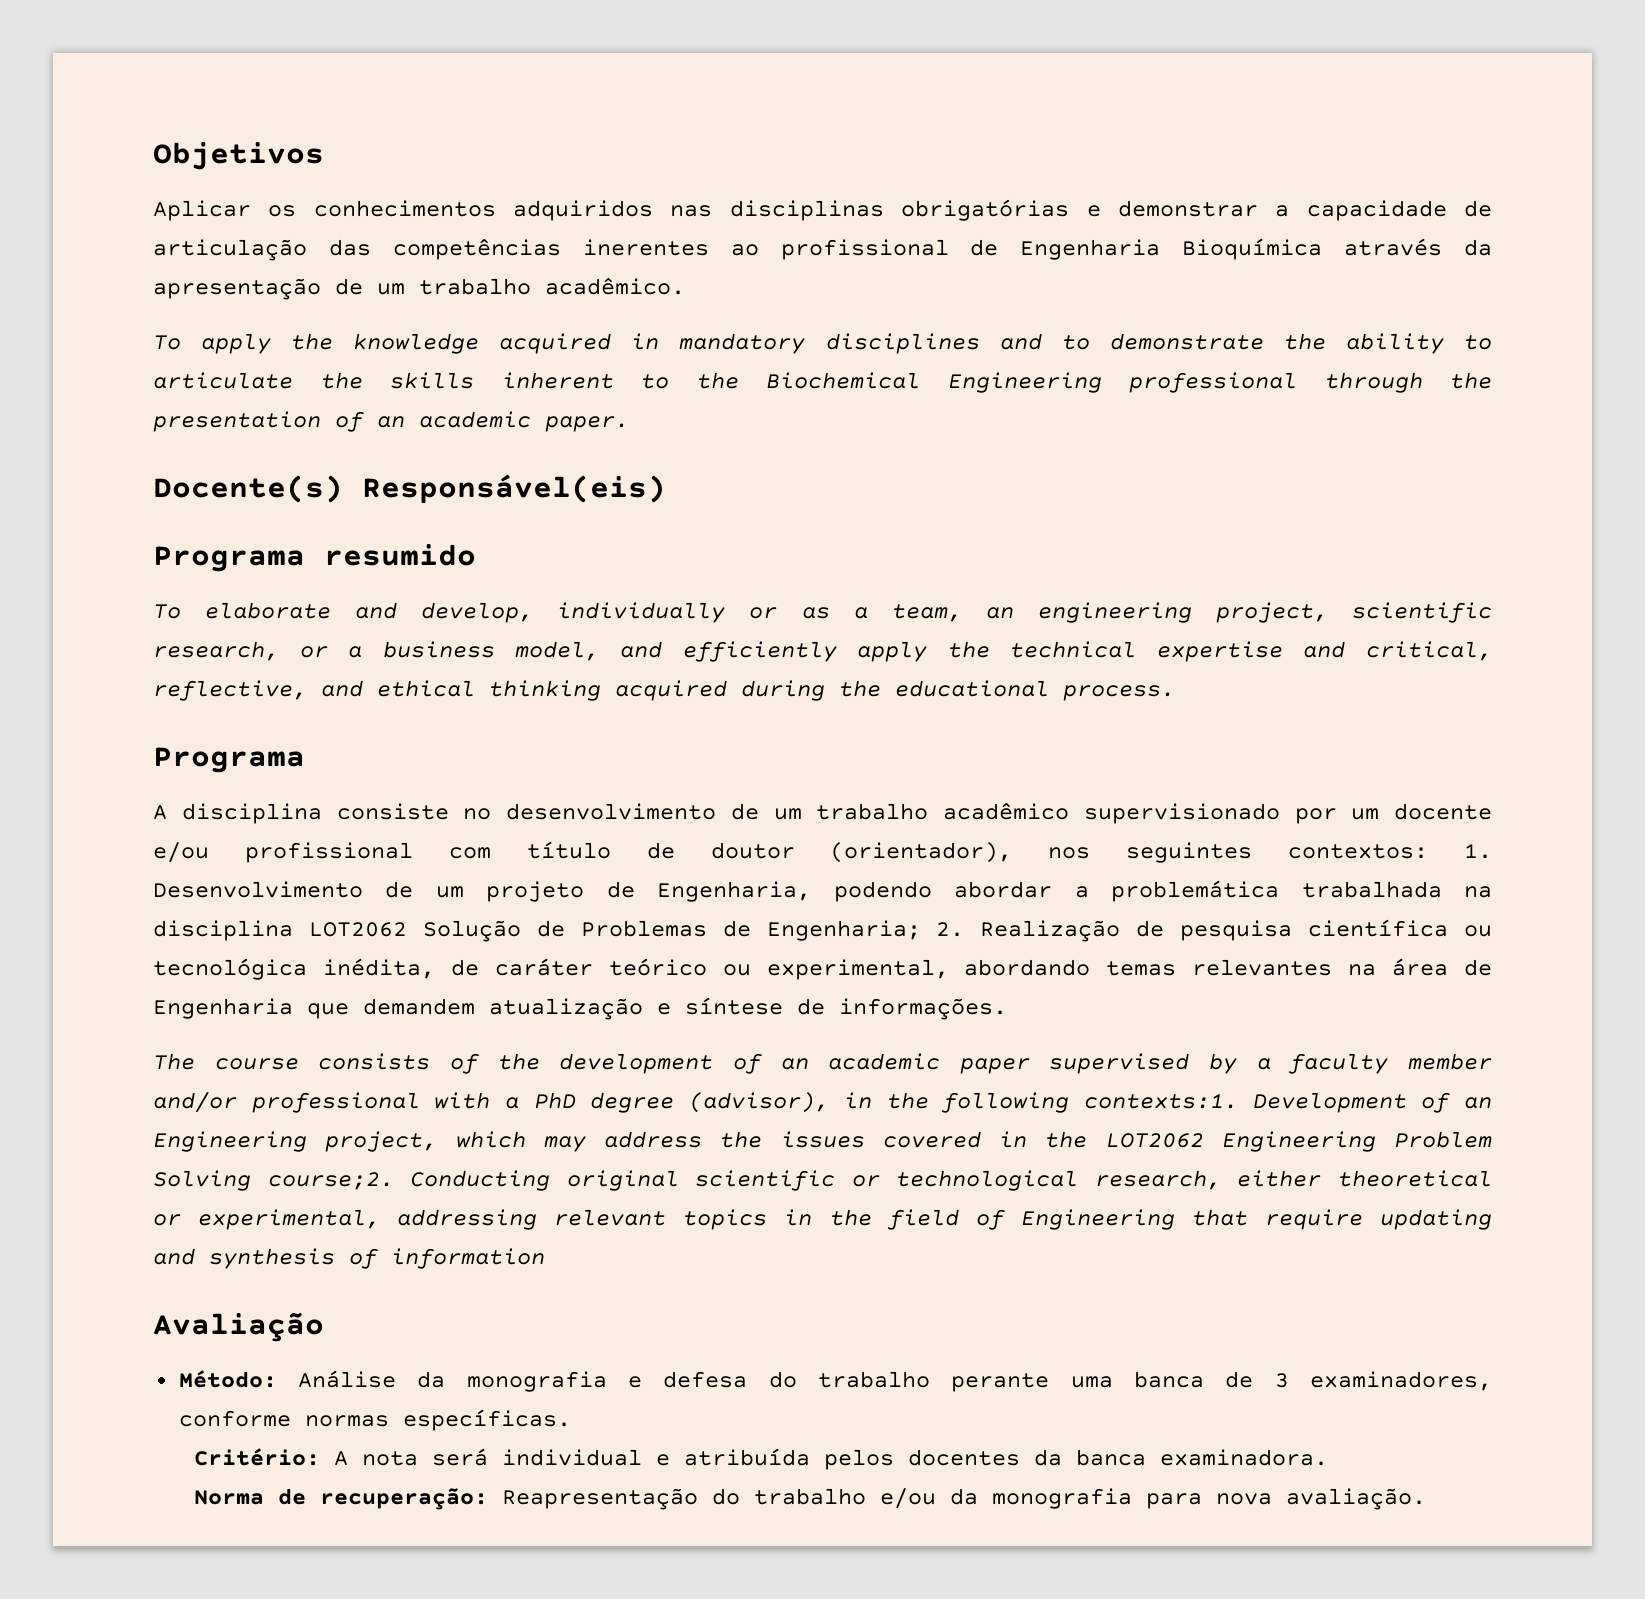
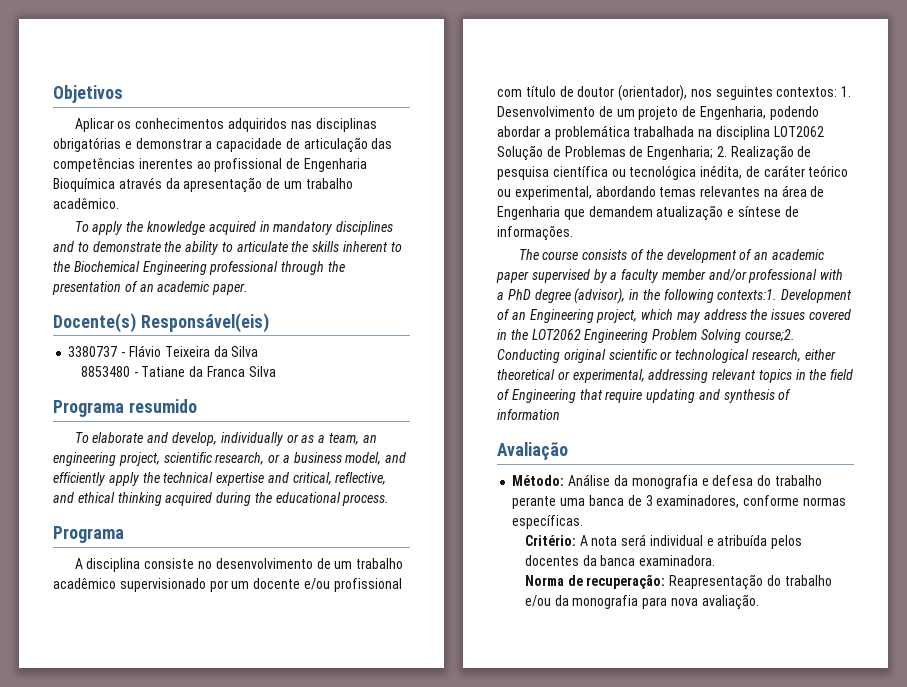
+ 3380737 - Flávio Teixeira da Silva
+ 8853480 - Tatiane da Franca Silva

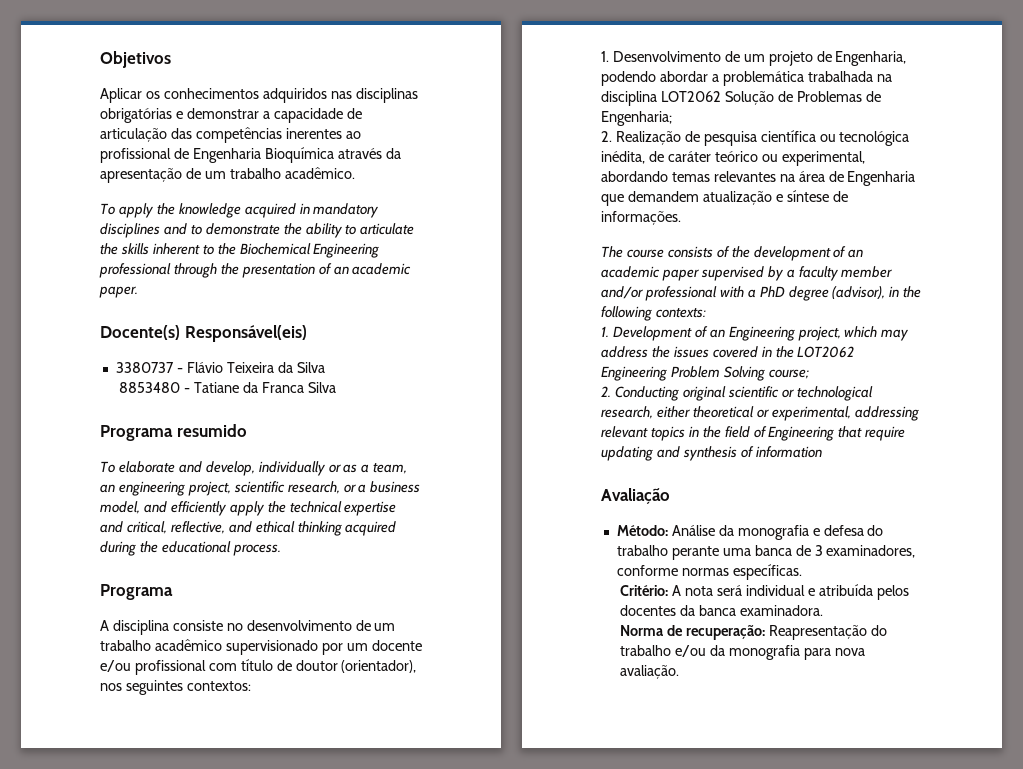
- A disciplina consiste no desenvolvimento de um trabalho acadêmico supervisionado por um docente e/ou profissional com título de doutor (orientador), nos seguintes contextos: 1. Desenvolvimento de um projeto de Engenharia, podendo abordar a problemática trabalhada na disciplina LOT2062 Solução de Problemas de Engenharia; 2. Realização de pesquisa científica ou tecnológica inédita, de caráter teórico ou experimental, abordando temas relevantes na área de Engenharia que demandem atualização e síntese de informações.
+ A disciplina consiste no desenvolvimento de um trabalho acadêmico supervisionado por um docente e/ou profissional com título de doutor (orientador), nos seguintes contextos:
+ 1. Desenvolvimento de um projeto de Engenharia, podendo abordar a problemática trabalhada na disciplina LOT2062 Solução de Problemas de Engenharia;
+ 2. Realização de pesquisa científica ou tecnológica inédita, de caráter teórico ou experimental, abordando temas relevantes na área de Engenharia que demandem atualização e síntese de informações.
- The course consists of the development of an academic paper supervised by a faculty member and/or professional with a PhD degree (advisor), in the following contexts:1. Development of an Engineering project, which may address the issues covered in the LOT2062 Engineering Problem Solving course;2. Conducting original scientific or technological research, either theoretical or experimental, addressing relevant topics in the field of Engineering that require updating and synthesis of information
+ The course consists of the development of an academic paper supervised by a faculty member and/or professional with a PhD degree (advisor), in the following contexts:
+ 1. Development of an Engineering project, which may address the issues covered in the LOT2062 Engineering Problem Solving course;
+ 2. Conducting original scientific or technological research, either theoretical or experimental, addressing relevant topics in the field of Engineering that require updating and synthesis of information

